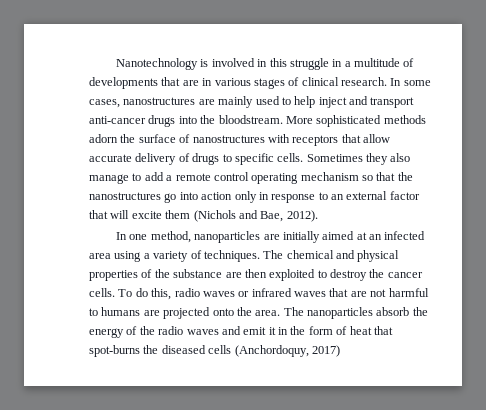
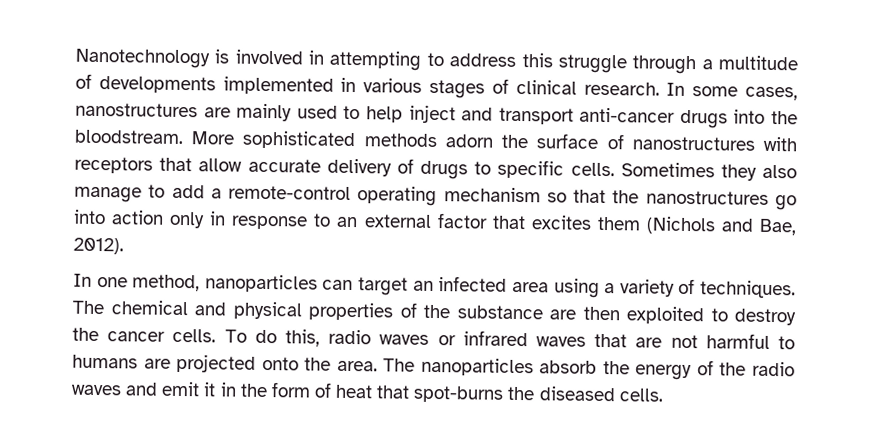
- Nanotechnology is involved in this struggle in a multitude of developments that are in various stages of clinical research.
+ Nanotechnology is involved in attempting to address this struggle through a multitude of developments implemented in various stages of clinical research.
- Sometimes they also manage to add a remote control operating mechanism so that the nanostructures go into action only in response to an external factor that will excite them (Nichols and Bae, 2012).
+ Sometimes they also manage to add a remote-control operating mechanism so that the nanostructures go into action only in response to an external factor that excites them (Nichols and Bae, 2012).
- In one method, nanoparticles are initially aimed at an infected area using a variety of techniques.
+ In one method, nanoparticles can target an infected area using a variety of techniques.
- The nanoparticles absorb the energy of the radio waves and emit it in the form of heat that spot-burns the diseased cells (Anchordoquy, 2017)
+ The nanoparticles absorb the energy of the radio waves and emit it in the form of heat that spot-burns the diseased cells.

